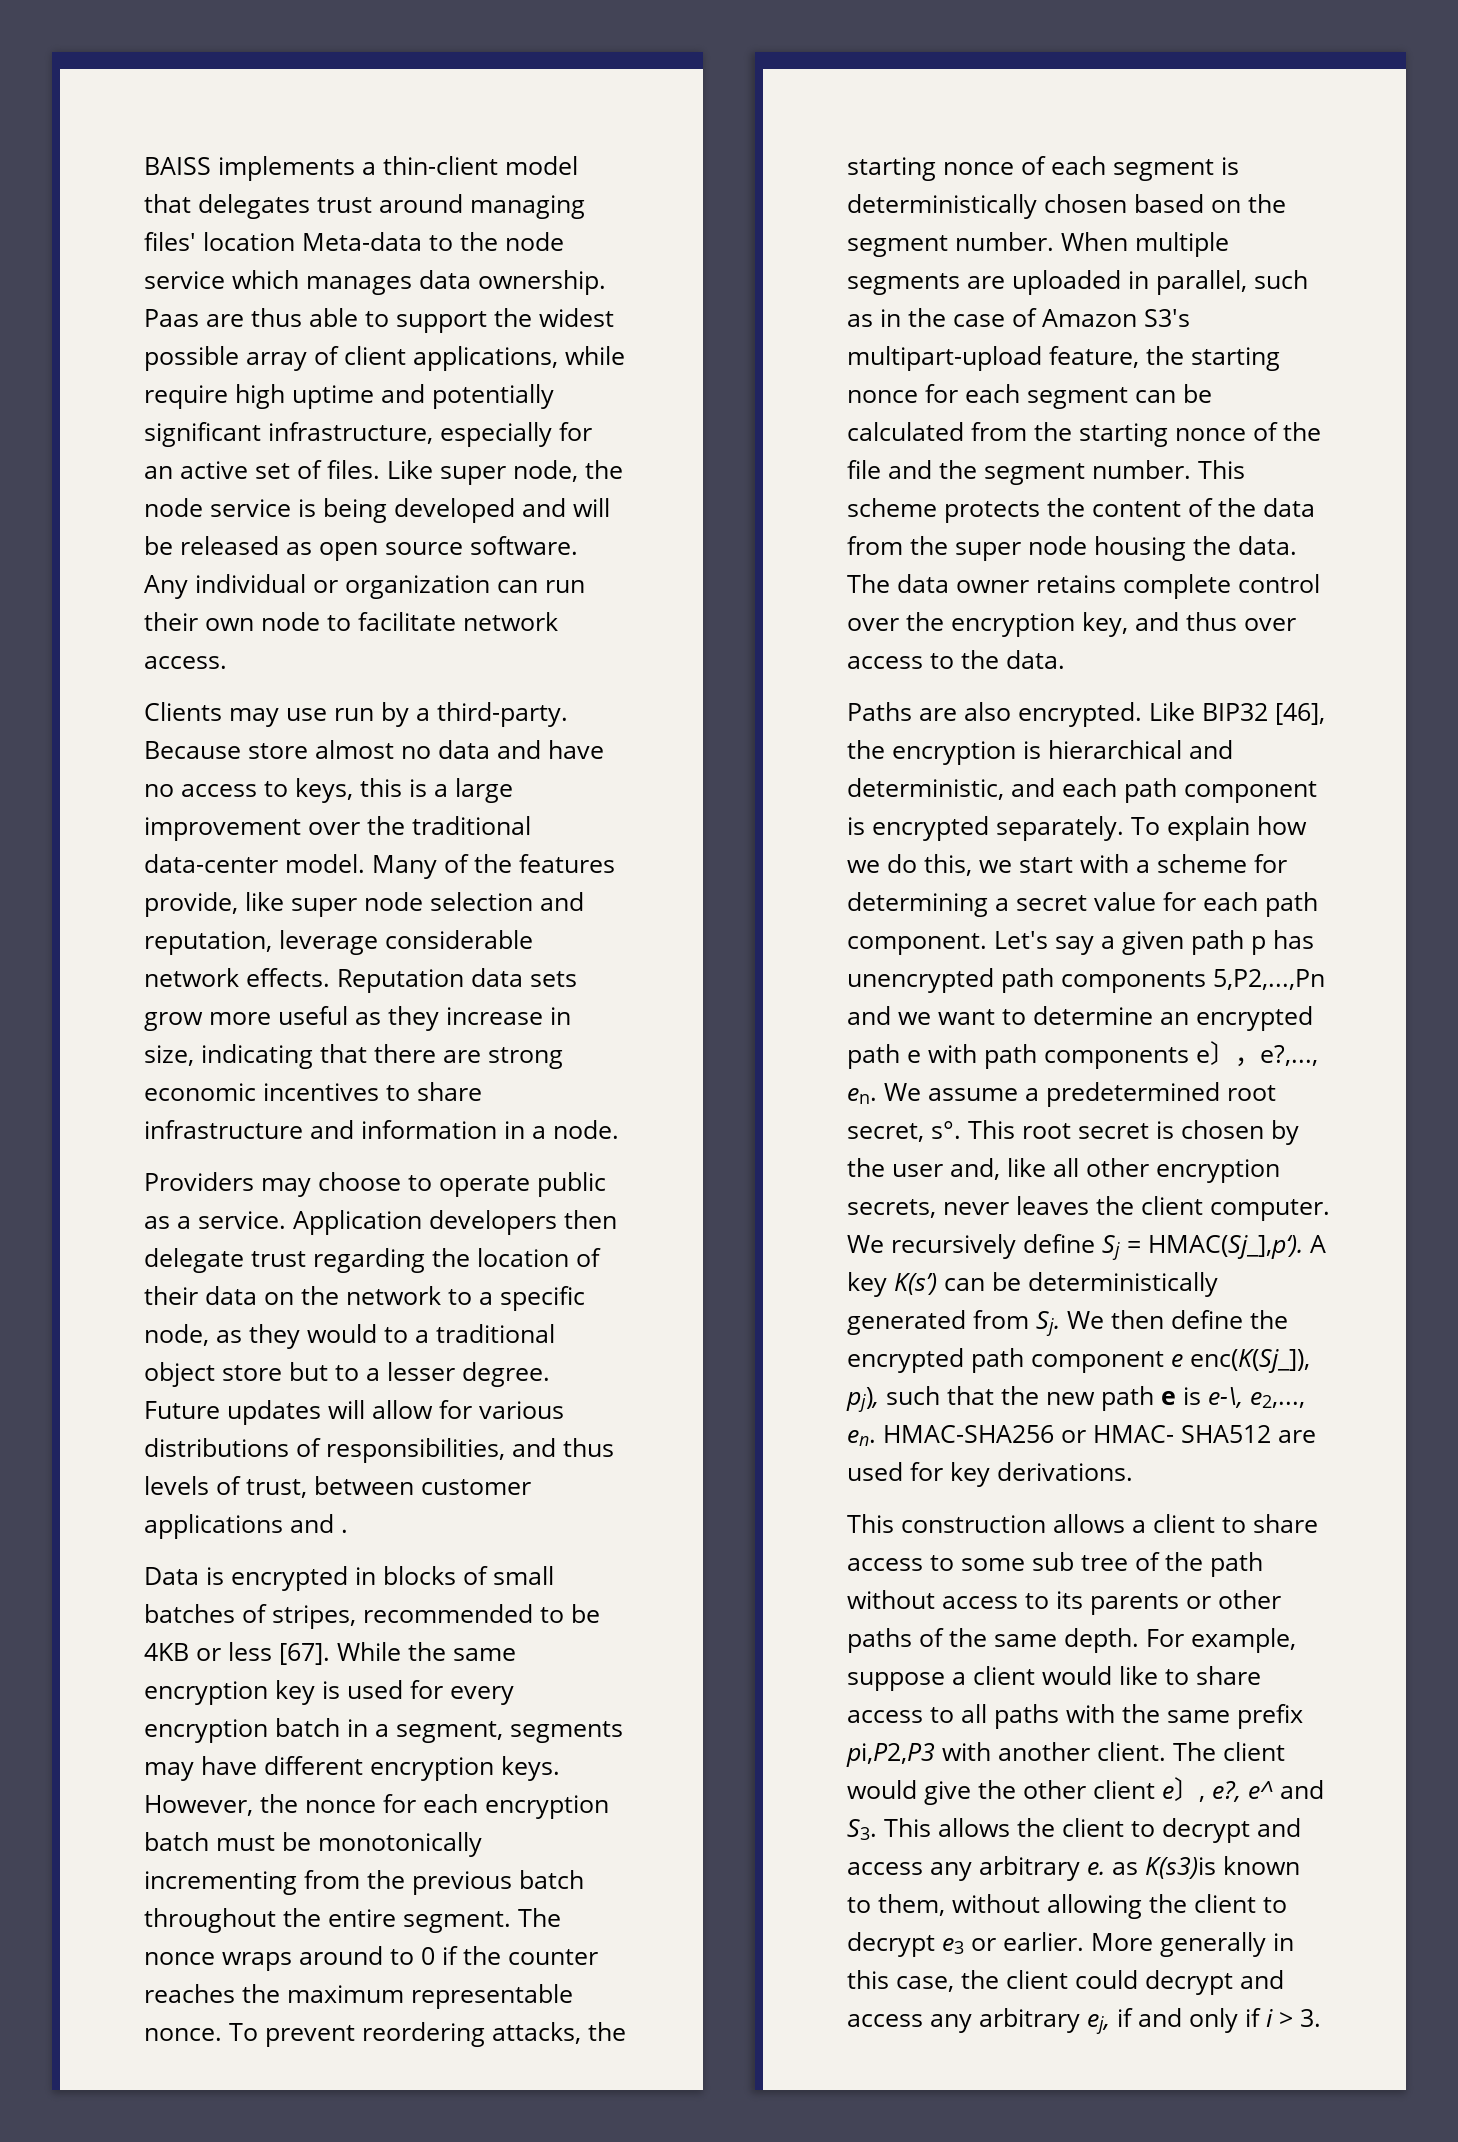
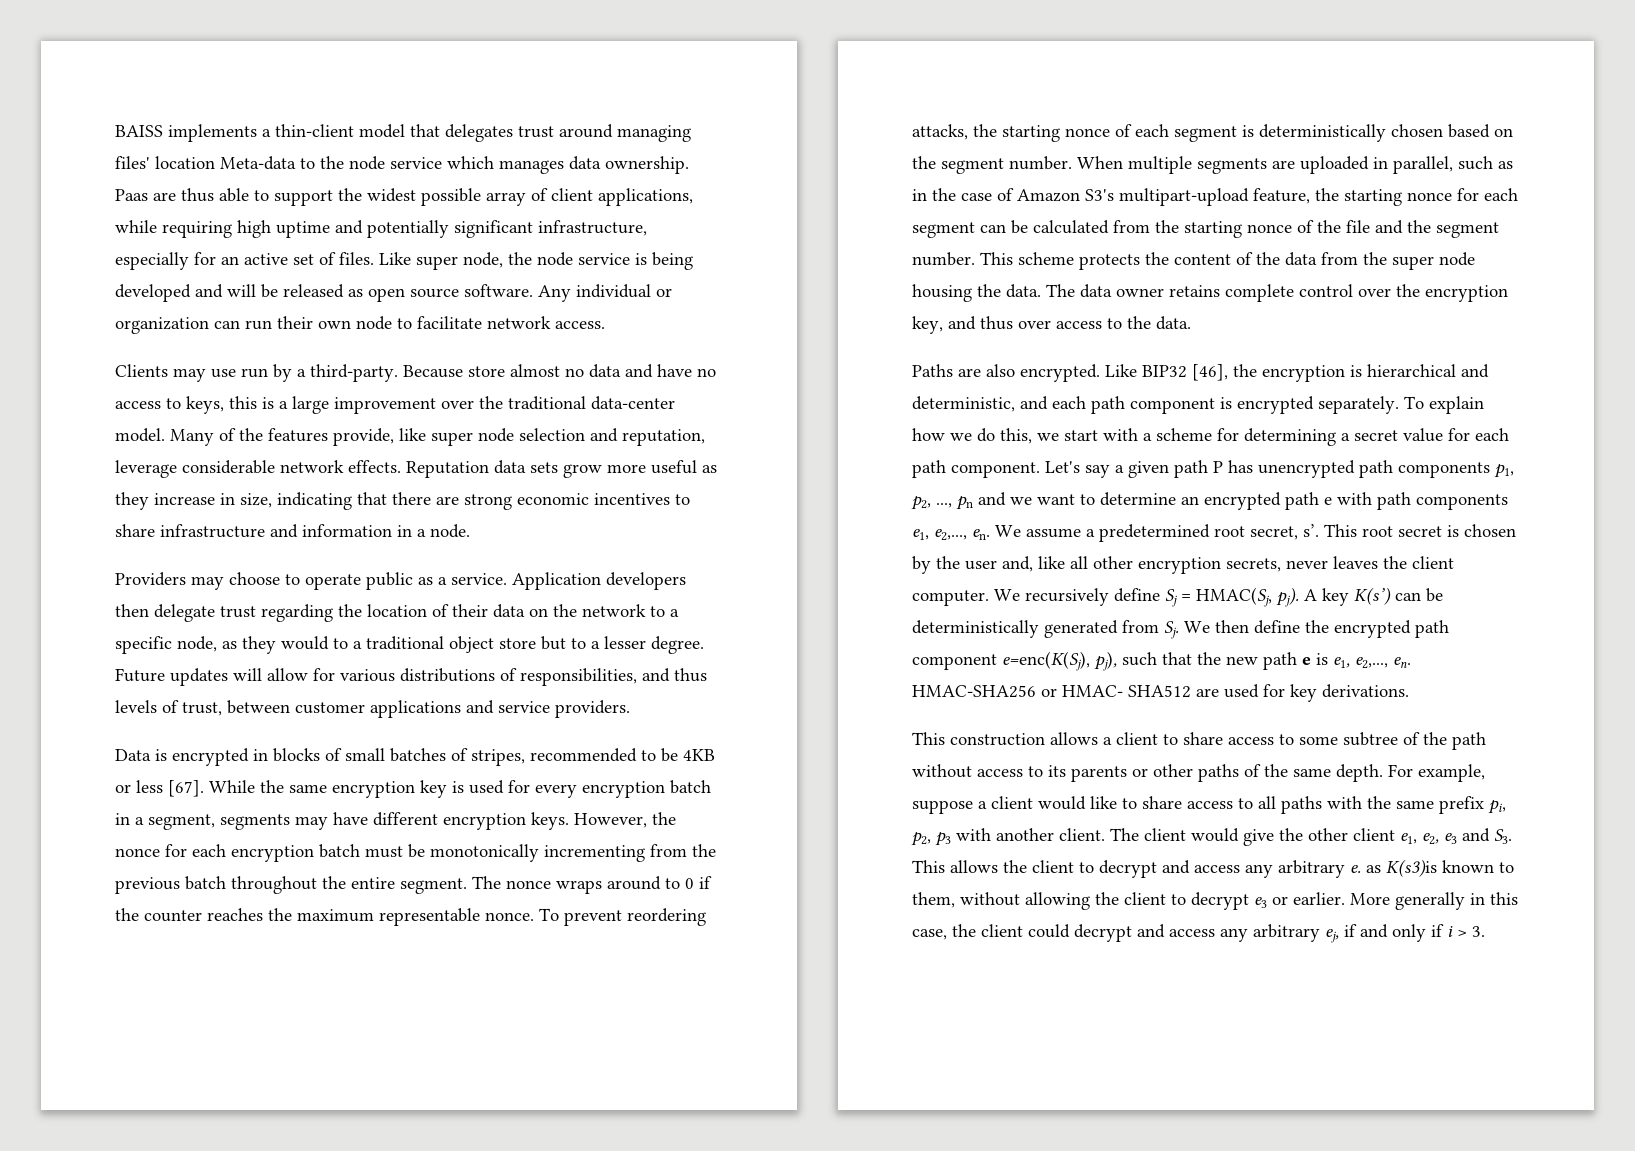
- Paas are thus able to support the widest possible array of client applications, while require high uptime and potentially significant infrastructure, especially for an active set of files.
+ Paas are thus able to support the widest possible array of client applications, while requiring high uptime and potentially significant infrastructure, especially for an active set of files.
- Future updates will allow for various distributions of responsibilities, and thus levels of trust, between customer applications and .
+ Future updates will allow for various distributions of responsibilities, and thus levels of trust, between customer applications and service providers.
- Let's say a given path p has unencrypted path components 5,P2,...,Pn and we want to determine an encrypted path e with path components e〕，e?,..., en.
+ Let's say a given path P has unencrypted path components p1, p2, ..., pn and we want to determine an encrypted path e with path components e1, e2,..., en.
- We assume a predetermined root secret, s°.
+ We assume a predetermined root secret, s’.
- We recursively define Sj = HMAC(Sj_],p‘).
+ We recursively define Sj = HMAC(Sj, pj).
- A key K(s’) can be deterministically generated from Sj. We then define the encrypted path component e enc(K(Sj_]), pj), such that the new path e is e-\, e2,..., en.
+ A key K(s’) can be deterministically generated from Sj. We then define the encrypted path component e=enc(K(Sj), pj), such that the new path e is e1, e2,..., en.
- This construction allows a client to share access to some sub tree of the path without access to its parents or other paths of the same depth.
+ This construction allows a client to share access to some subtree of the path without access to its parents or other paths of the same depth.
- For example, suppose a client would like to share access to all paths with the same prefix pi,P2,P3 with another client.
+ For example, suppose a client would like to share access to all paths with the same prefix pi, p2, p3 with another client.
- The client would give the other client e〕, e?, e^ and S3. This allows the client to decrypt and access any arbitrary e. as K(s3)is known to them, without allowing the client to decrypt e3 or earlier.
+ The client would give the other client e1, e2, e3 and S3. This allows the client to decrypt and access any arbitrary e. as K(s3)is known to them, without allowing the client to decrypt e3 or earlier.

